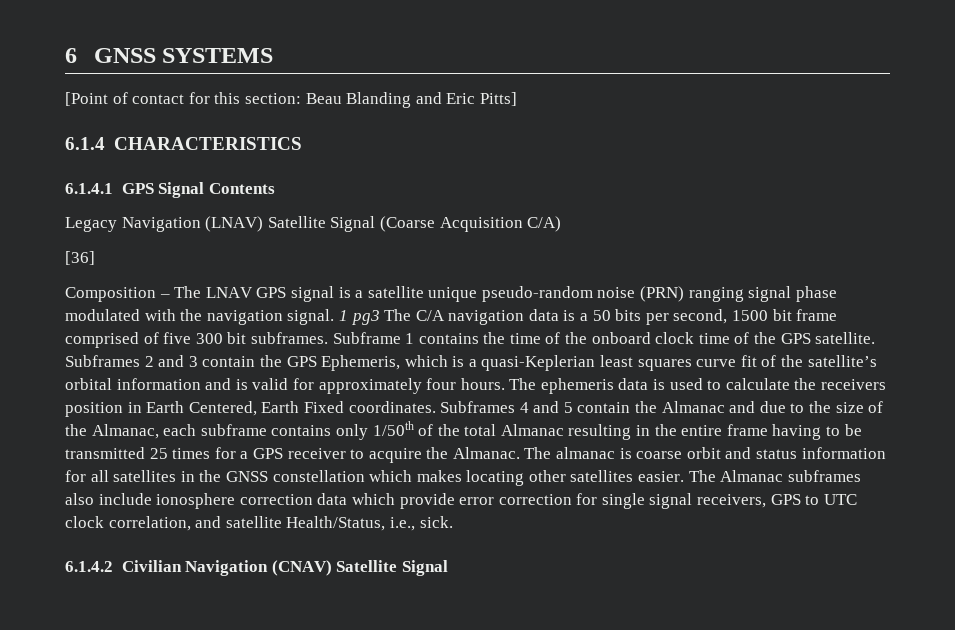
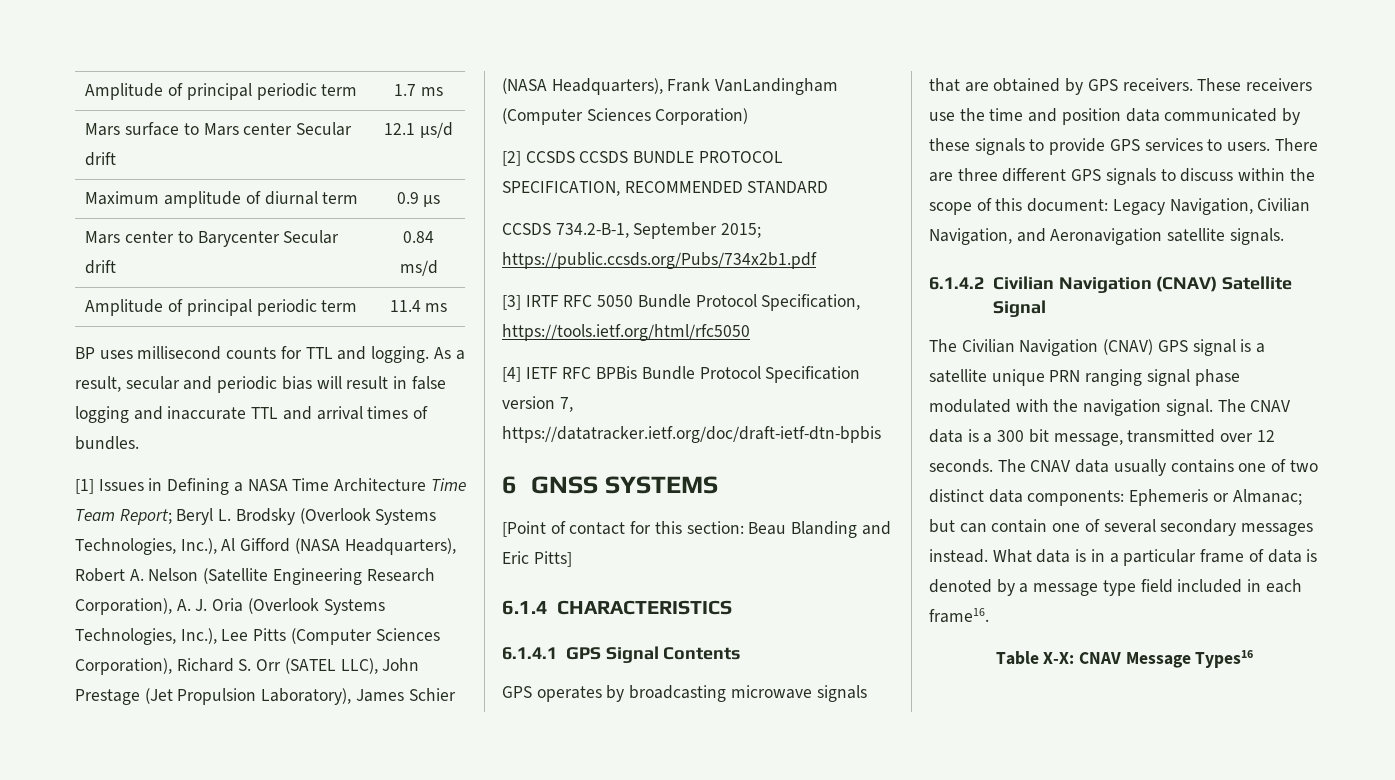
+ Amplitude of principal periodic term | 1.7 ms
+ Mars surface to Mars center Secular drift | 12.1 μs/d
+ Maximum amplitude of diurnal term | 0.9 μs
+ Mars center to Barycenter Secular drift | 0.84 ms/d
+ Amplitude of principal periodic term | 11.4 ms
+ BP uses millisecond counts for TTL and logging. As a result, secular and periodic bias will result in false logging and inaccurate TTL and arrival times of bundles.
+ [1] Issues in Defining a NASA Time Architecture Time Team Report; Beryl L. Brodsky (Overlook Systems Technologies, Inc.), Al Gifford (NASA Headquarters), Robert A. Nelson (Satellite Engineering Research Corporation), A. J. Oria (Overlook Systems Technologies, Inc.), Lee Pitts (Computer Sciences Corporation), Richard S. Orr (SATEL LLC), John Prestage (Jet Propulsion Laboratory), James Schier (NASA Headquarters), Frank VanLandingham (Computer Sciences Corporation)
+ [2] CCSDS CCSDS BUNDLE PROTOCOL SPECIFICATION, RECOMMENDED STANDARD
+ CCSDS 734.2-B-1, September 2015; https://public.ccsds.org/Pubs/734x2b1.pdf
+ [3] IRTF RFC 5050 Bundle Protocol Specification, https://tools.ietf.org/html/rfc5050
+ [4] IETF RFC BPBis Bundle Protocol Specification version 7, https://datatracker.ietf.org/doc/draft-ietf-dtn-bpbis
- Legacy Navigation (LNAV) Satellite Signal (Coarse Acquisition C/A)
- [36]
- Composition – The LNAV GPS signal is a satellite unique pseudo-random noise (PRN) ranging signal phase modulated with the navigation signal.
+ GPS operates by broadcasting microwave signals that are obtained by GPS receivers. These receivers use the time and position data communicated by these signals to provide GPS services to users. There are three different GPS signals to discuss within the scope of this document: Legacy Navigation, Civilian Navigation, and Aeronavigation satellite signals.
+ 6.1.4.2 Civilian Navigation (CNAV) Satellite Signal
+ The Civilian Navigation (CNAV) GPS signal is a satellite unique PRN ranging signal phase modulated with the navigation signal.
- 1 pg3 The C/A navigation data is a 50 bits per second, 1500 bit frame comprised of five 300 bit subframes. Subframe 1 contains the time of the onboard clock time of the GPS satellite. Subframes 2 and 3 contain the GPS Ephemeris, which is a quasi-Keplerian least squares curve fit of the satellite’s orbital information and is valid for approximately four hours. The ephemeris data is used to calculate the receivers position in Earth Centered, Earth Fixed coordinates. Subframes 4 and 5 contain the Almanac and due to the size of the Almanac, each subframe contains only 1/50th of the total Almanac resulting in the entire frame having to be transmitted 25 times for a GPS receiver to acquire the Almanac. The almanac is coarse orbit and status information for all satellites in the GNSS constellation which makes locating other satellites easier. The Almanac subframes also include ionosphere correction data which provide error correction for single signal receivers, GPS to UTC clock correlation, and satellite Health/Status, i.e., sick.
- 6.1.4.2 Civilian Navigation (CNAV) Satellite Signal
+ The CNAV data is a 300 bit message, transmitted over 12 seconds. The CNAV data usually contains one of two distinct data components: Ephemeris or Almanac; but can contain one of several secondary messages instead. What data is in a particular frame of data is denoted by a message type field included in each frame16.
+ Table X-X: CNAV Message Types16

